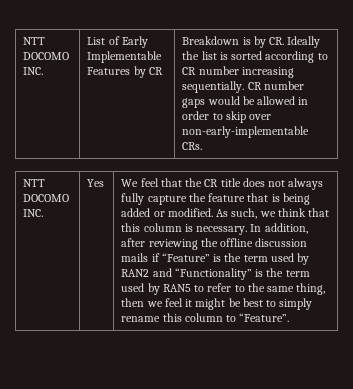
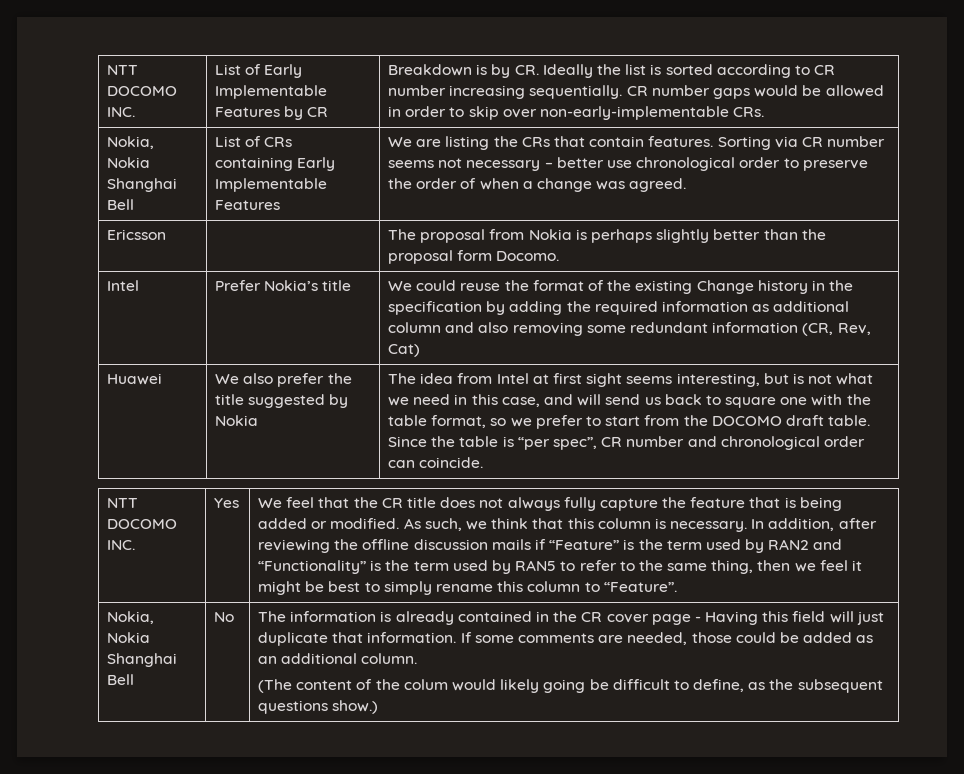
+ Nokia, Nokia Shanghai Bell | List of CRs containing Early Implementable Features | We are listing the CRs that contain features. Sorting via CR number seems not necessary – better use chronological order to preserve the order of when a change was agreed.
+ Ericsson | | The proposal from Nokia is perhaps slightly better than the proposal form Docomo.
+ Intel | Prefer Nokia’s title | We could reuse the format of the existing Change history in the specification by adding the required information as additional column and also removing some redundant information (CR, Rev, Cat)
+ Huawei | We also prefer the title suggested by Nokia | The idea from Intel at first sight seems interesting, but is not what we need in this case, and will send us back to square one with the table format, so we prefer to start from the DOCOMO draft table. Since the table is “per spec”, CR number and chronological order can coincide.
+ Nokia, Nokia Shanghai Bell | No | The information is already contained in the CR cover page - Having this field will just duplicate that information. If some comments are needed, those could be added as an additional column.
+ (The content of the colum would likely going be difficult to define, as the subsequent questions show.)

